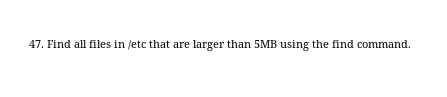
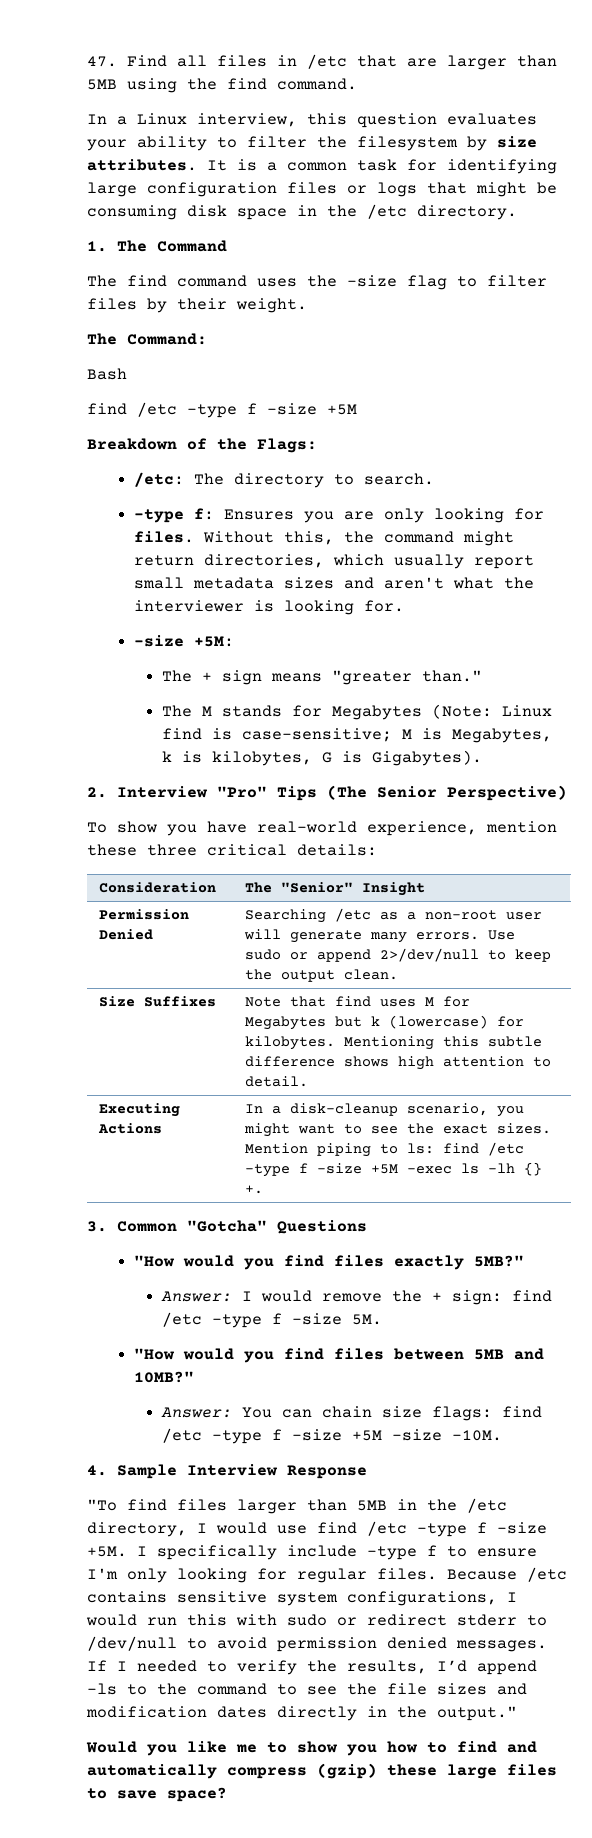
+ In a Linux interview, this question evaluates your ability to filter the filesystem by size attributes. It is a common task for identifying large configuration files or logs that might be consuming disk space in the /etc directory.
+ 1. The Command
+ The find command uses the -size flag to filter files by their weight.
+ The Command:
+ Bash
+ find /etc -type f -size +5M
+ Breakdown of the Flags:
+ /etc: The directory to search.
+ -type f: Ensures you are only looking for files. Without this, the command might return directories, which usually report small metadata sizes and aren't what the interviewer is looking for.
+ -size +5M:
+ The + sign means "greater than."
+ The M stands for Megabytes (Note: Linux find is case-sensitive; M is Megabytes, k is kilobytes, G is Gigabytes).
+ 2. Interview "Pro" Tips (The Senior Perspective)
+ To show you have real-world experience, mention these three critical details:
+ Consideration | The "Senior" Insight
+ Permission Denied | Searching /etc as a non-root user will generate many errors. Use sudo or append 2>/dev/null to keep the output clean.
+ Size Suffixes | Note that find uses M for Megabytes but k (lowercase) for kilobytes. Mentioning this subtle difference shows high attention to detail.
+ Executing Actions | In a disk-cleanup scenario, you might want to see the exact sizes. Mention piping to ls: find /etc -type f -size +5M -exec ls -lh {} +.
+ 3. Common "Gotcha" Questions
+ "How would you find files exactly 5MB?"
+ Answer: I would remove the + sign: find /etc -type f -size 5M.
+ "How would you find files between 5MB and 10MB?"
+ Answer: You can chain size flags: find /etc -type f -size +5M -size -10M.
+ 4. Sample Interview Response
+ "To find files larger than 5MB in the /etc directory, I would use find /etc -type f -size +5M. I specifically include -type f to ensure I'm only looking for regular files. Because /etc contains sensitive system configurations, I would run this with sudo or redirect stderr to /dev/null to avoid permission denied messages. If I needed to verify the results, I’d append -ls to the command to see the file sizes and modification dates directly in the output."
+ Would you like me to show you how to find and automatically compress (gzip) these large files to save space?

